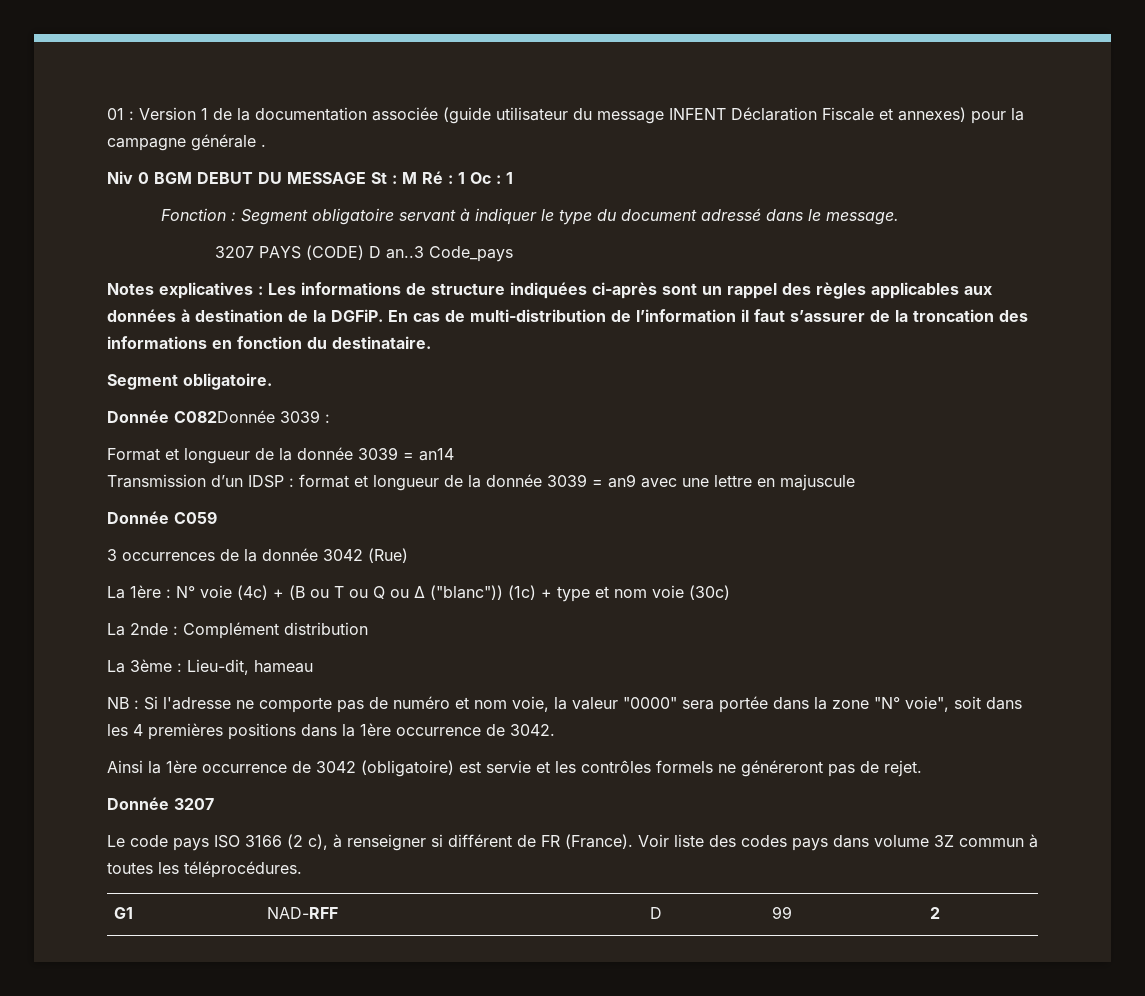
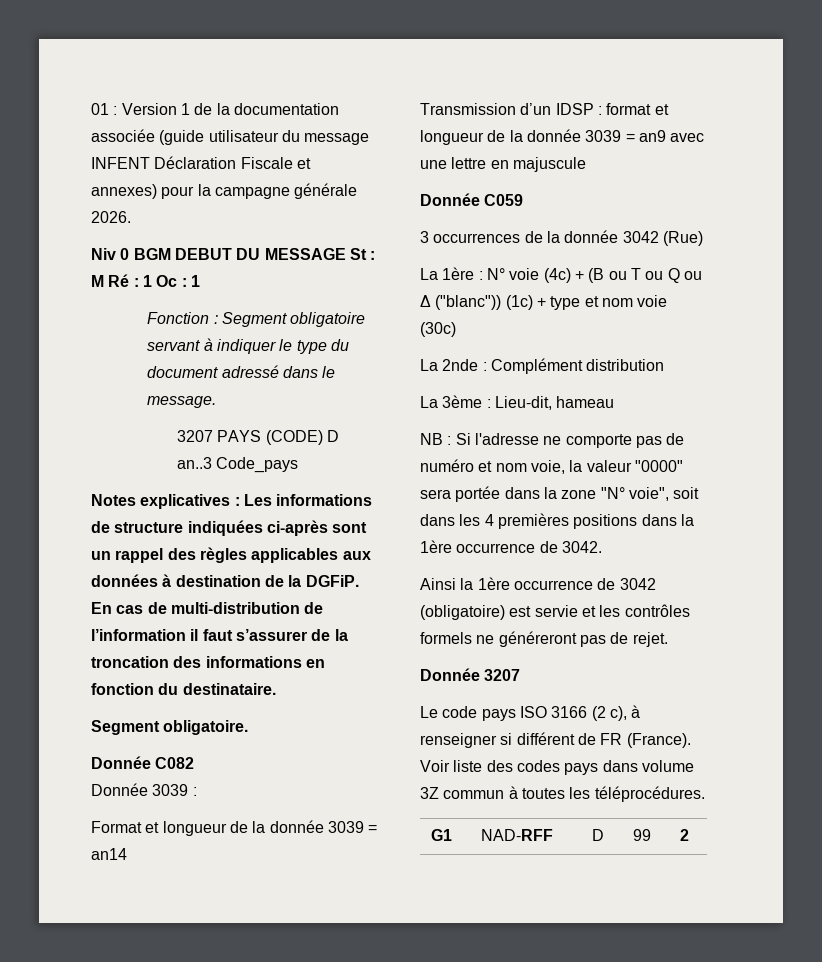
- 01 : Version 1 de la documentation associée (guide utilisateur du message INFENT Déclaration Fiscale et annexes) pour la campagne générale .
+ 01 : Version 1 de la documentation associée (guide utilisateur du message INFENT Déclaration Fiscale et annexes) pour la campagne générale 2026.
- Donnée C082Donnée 3039 :
+ Donnée C082
+ Donnée 3039 :

